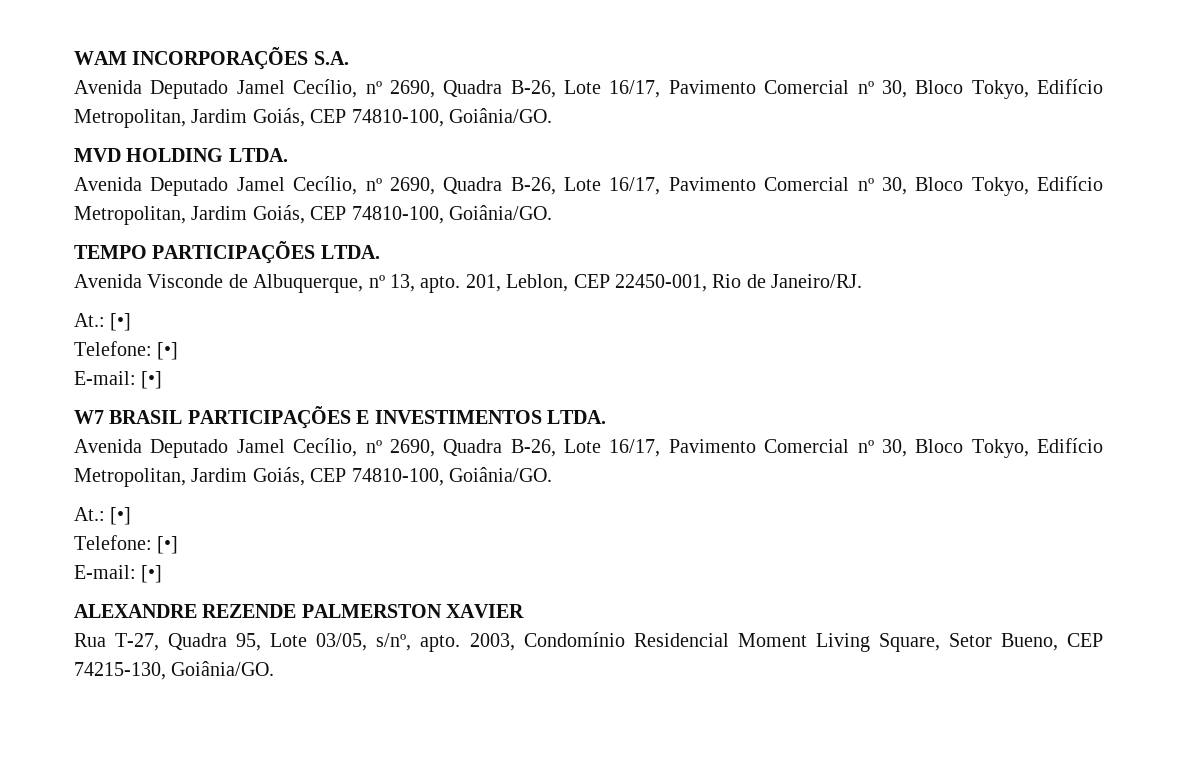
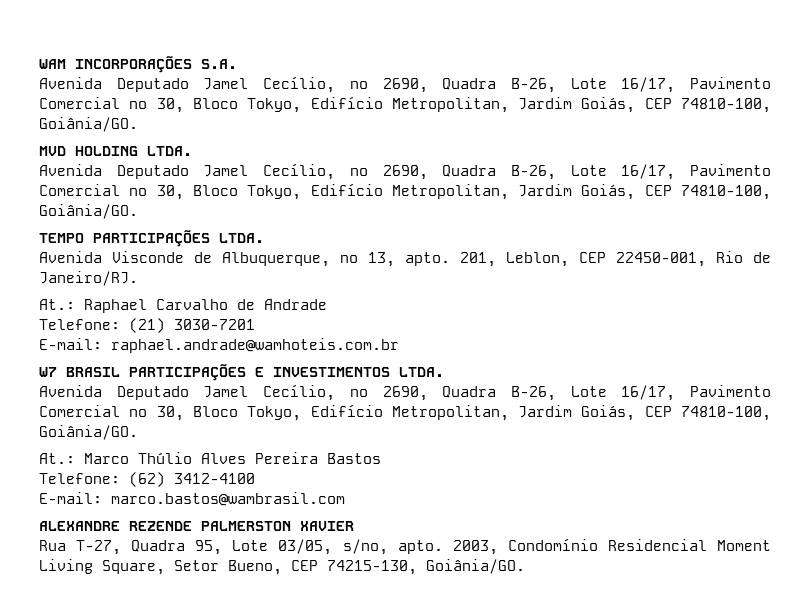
  201, Leblon, CEP 22450-001, Rio de Janeiro/RJ.
- At.: [•]
- Telefone: [•]
- E-mail: [•]
+ At.: Raphael Carvalho de Andrade
+ Telefone: (21) 3030-7201
+ E-mail: raphael.andrade@wamhoteis.com.br
  W7 BRASIL PARTICIPAÇÕES E INVESTIMENTOS LTDA.
  Avenida Deputado Jamel Cecílio, nº 2690, Quadra B-26, Lote 16/17, Pavimento Comercial nº 30, Bloco Tokyo, Edifício Metropolitan, Jardim Goiás, CEP 74810-100, Goiânia/GO.
- At.: [•]
- Telefone: [•]
- E-mail: [•]
+ At.: Marco Thúlio Alves Pereira Bastos
+ Telefone: (62) 3412-4100
+ E-mail: marco.bastos@wambrasil.com

